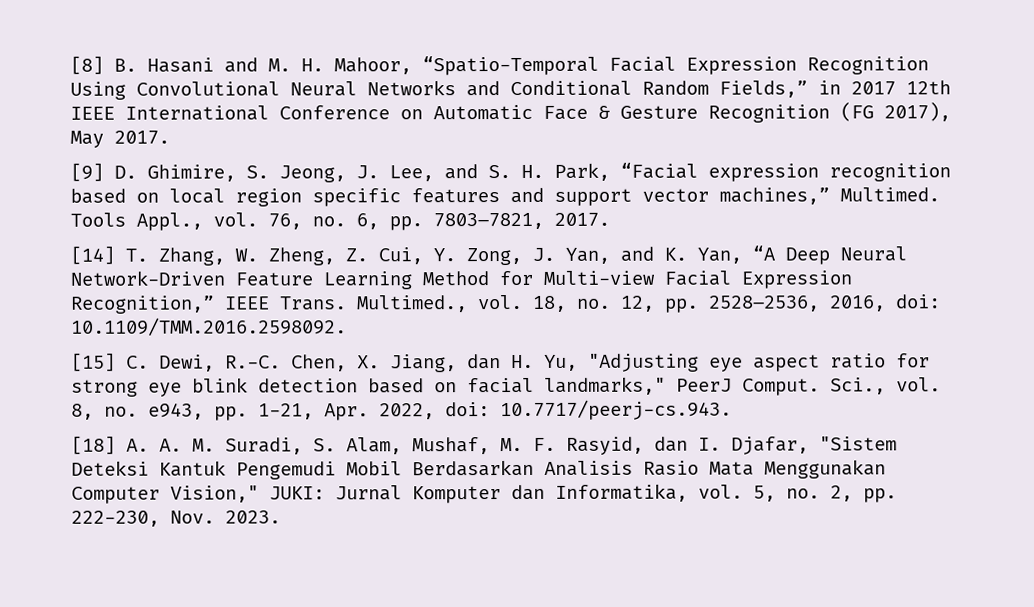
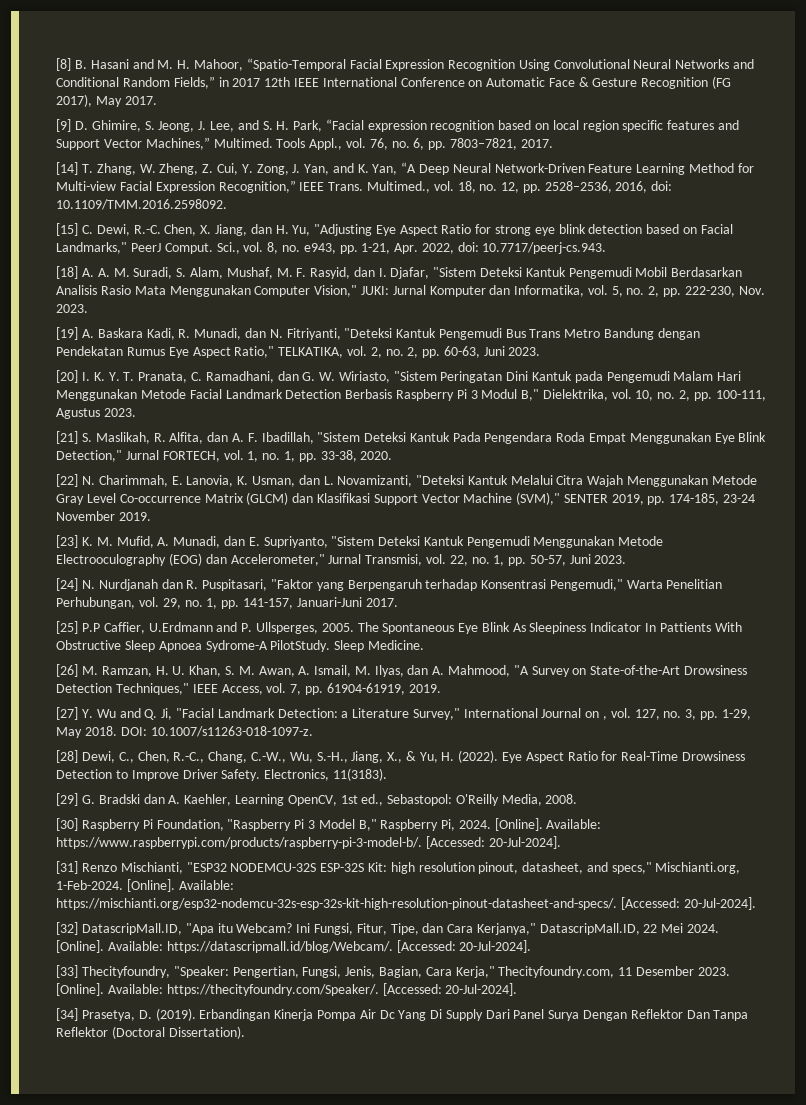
- [9] D. Ghimire, S. Jeong, J. Lee, and S. H. Park, “Facial expression recognition based on local region specific features and support vector machines,” Multimed.
+ [9] D. Ghimire, S. Jeong, J. Lee, and S. H. Park, “Facial expression recognition based on local region specific features and Support Vector Machines,” Multimed.
- [15] C. Dewi, R.-C. Chen, X. Jiang, dan H. Yu, "Adjusting eye aspect ratio for strong eye blink detection based on facial landmarks," PeerJ Comput.
+ [15] C. Dewi, R.-C. Chen, X. Jiang, dan H. Yu, "Adjusting Eye Aspect Ratio for strong eye blink detection based on Facial Landmarks," PeerJ Comput.
+ [19] A. Baskara Kadi, R. Munadi, dan N. Fitriyanti, "Deteksi Kantuk Pengemudi Bus Trans Metro Bandung dengan Pendekatan Rumus Eye Aspect Ratio," TELKATIKA, vol. 2, no. 2, pp. 60-63, Juni 2023.
+ [20] I. K. Y. T. Pranata, C. Ramadhani, dan G. W. Wiriasto, "Sistem Peringatan Dini Kantuk pada Pengemudi Malam Hari Menggunakan Metode Facial Landmark Detection Berbasis Raspberry Pi 3 Modul B," Dielektrika, vol. 10, no. 2, pp. 100-111, Agustus 2023.
+ [21] S. Maslikah, R. Alfita, dan A. F. Ibadillah, "Sistem Deteksi Kantuk Pada Pengendara Roda Empat Menggunakan Eye Blink Detection," Jurnal FORTECH, vol. 1, no. 1, pp. 33-38, 2020.
+ [22] N. Charimmah, E. Lanovia, K. Usman, dan L. Novamizanti, "Deteksi Kantuk Melalui Citra Wajah Menggunakan Metode Gray Level Co-occurrence Matrix (GLCM) dan Klasifikasi Support Vector Machine (SVM)," SENTER 2019, pp. 174-185, 23-24 November 2019.
+ [23] K. M. Mufid, A. Munadi, dan E. Supriyanto, "Sistem Deteksi Kantuk Pengemudi Menggunakan Metode Electrooculography (EOG) dan Accelerometer," Jurnal Transmisi, vol. 22, no. 1, pp. 50-57, Juni 2023.
+ [24] N. Nurdjanah dan R. Puspitasari, "Faktor yang Berpengaruh terhadap Konsentrasi Pengemudi," Warta Penelitian Perhubungan, vol. 29, no. 1, pp. 141-157, Januari-Juni 2017.
+ [25] P.P Caffier, U.Erdmann and P. Ullsperges, 2005. The Spontaneous Eye Blink As Sleepiness Indicator In Pattients With Obstructive Sleep Apnoea Sydrome-A PilotStudy. Sleep Medicine.
+ [26] M. Ramzan, H. U. Khan, S. M. Awan, A. Ismail, M. Ilyas, dan A. Mahmood, "A Survey on State-of-the-Art Drowsiness Detection Techniques," IEEE Access, vol. 7, pp. 61904-61919, 2019.
+ [27] Y. Wu and Q. Ji, "Facial Landmark Detection: a Literature Survey," International Journal on , vol. 127, no. 3, pp. 1-29, May 2018. DOI: 10.1007/s11263-018-1097-z.
+ [28] Dewi, C., Chen, R.-C., Chang, C.-W., Wu, S.-H., Jiang, X., & Yu, H. (2022). Eye Aspect Ratio for Real-Time Drowsiness Detection to Improve Driver Safety. Electronics, 11(3183).
+ [29] G. Bradski dan A. Kaehler, Learning OpenCV, 1st ed., Sebastopol: O'Reilly Media, 2008.
+ [30] Raspberry Pi Foundation, "Raspberry Pi 3 Model B," Raspberry Pi, 2024. [Online]. Available: https://www.raspberrypi.com/products/raspberry-pi-3-model-b/. [Accessed: 20-Jul-2024].
+ [31] Renzo Mischianti, "ESP32 NODEMCU-32S ESP-32S Kit: high resolution pinout, datasheet, and specs," Mischianti.org, 1-Feb-2024. [Online]. Available: https://mischianti.org/esp32-nodemcu-32s-esp-32s-kit-high-resolution-pinout-datasheet-and-specs/. [Accessed: 20-Jul-2024].
+ [32] DatascripMall.ID, "Apa itu Webcam? Ini Fungsi, Fitur, Tipe, dan Cara Kerjanya," DatascripMall.ID, 22 Mei 2024. [Online]. Available: https://datascripmall.id/blog/Webcam/. [Accessed: 20-Jul-2024].
+ [33] Thecityfoundry, "Speaker: Pengertian, Fungsi, Jenis, Bagian, Cara Kerja," Thecityfoundry.com, 11 Desember 2023. [Online]. Available: https://thecityfoundry.com/Speaker/. [Accessed: 20-Jul-2024].
+ [34] Prasetya, D. (2019). Erbandingan Kinerja Pompa Air Dc Yang Di Supply Dari Panel Surya Dengan Reflektor Dan Tanpa Reflektor (Doctoral Dissertation).

